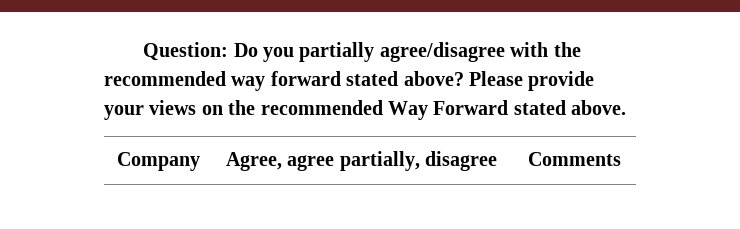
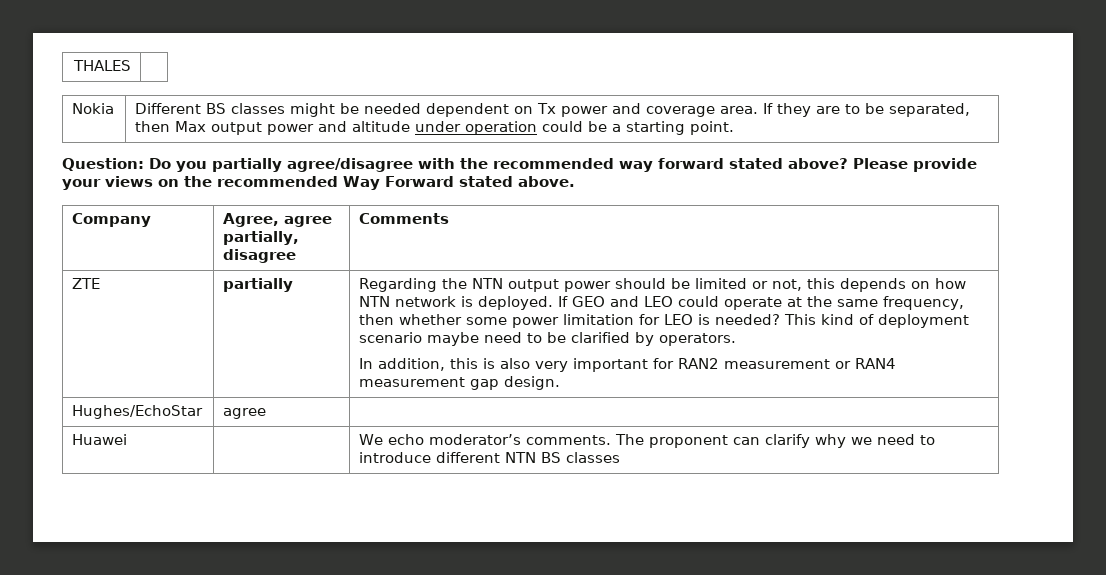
+ THALES |
+ Nokia | Different BS classes might be needed dependent on Tx power and coverage area. If they are to be separated, then Max output power and altitude under operation could be a starting point.
+ ZTE | partially | Regarding the NTN output power should be limited or not, this depends on how NTN network is deployed. If GEO and LEO could operate at the same frequency, then whether some power limitation for LEO is needed? This kind of deployment scenario maybe need to be clarified by operators.
+ In addition, this is also very important for RAN2 measurement or RAN4 measurement gap design.
+ Hughes/EchoStar | agree |
+ Huawei | | We echo moderator’s comments. The proponent can clarify why we need to introduce different NTN BS classes

